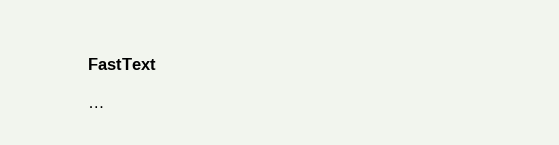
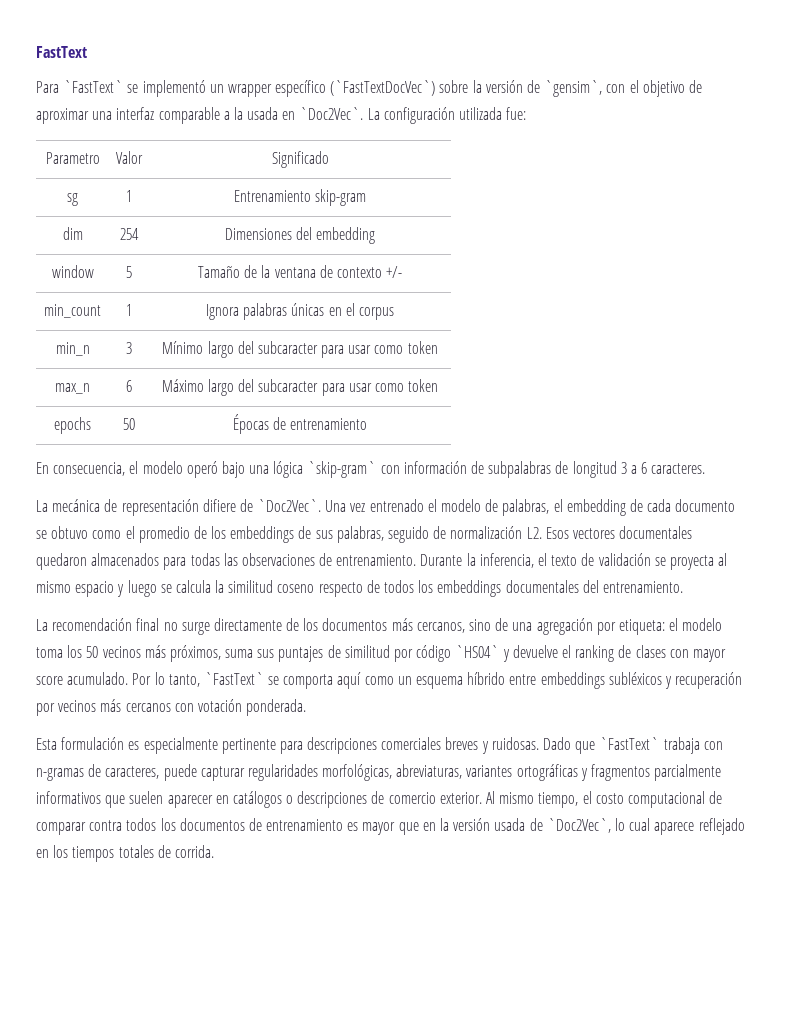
- …
+ Para `FastText` se implementó un wrapper específico (`FastTextDocVec`) sobre la versión de `gensim`, con el objetivo de aproximar una interfaz comparable a la usada en `Doc2Vec`. La configuración utilizada fue:
+ Parametro | Valor | Significado
+ sg | 1 | Entrenamiento skip-gram
+ dim | 254 | Dimensiones del embedding
+ window | 5 | Tamaño de la ventana de contexto +/-
+ min_count | 1 | Ignora palabras únicas en el corpus
+ min_n | 3 | Mínimo largo del subcaracter para usar como token
+ max_n | 6 | Máximo largo del subcaracter para usar como token
+ epochs | 50 | Épocas de entrenamiento
+ En consecuencia, el modelo operó bajo una lógica `skip-gram` con información de subpalabras de longitud 3 a 6 caracteres.
+ La mecánica de representación difiere de `Doc2Vec`. Una vez entrenado el modelo de palabras, el embedding de cada documento se obtuvo como el promedio de los embeddings de sus palabras, seguido de normalización L2. Esos vectores documentales quedaron almacenados para todas las observaciones de entrenamiento. Durante la inferencia, el texto de validación se proyecta al mismo espacio y luego se calcula la similitud coseno respecto de todos los embeddings documentales del entrenamiento.
+ La recomendación final no surge directamente de los documentos más cercanos, sino de una agregación por etiqueta: el modelo toma los 50 vecinos más próximos, suma sus puntajes de similitud por código `HS04` y devuelve el ranking de clases con mayor score acumulado. Por lo tanto, `FastText` se comporta aquí como un esquema híbrido entre embeddings subléxicos y recuperación por vecinos más cercanos con votación ponderada.
+ Esta formulación es especialmente pertinente para descripciones comerciales breves y ruidosas. Dado que `FastText` trabaja con n-gramas de caracteres, puede capturar regularidades morfológicas, abreviaturas, variantes ortográficas y fragmentos parcialmente informativos que suelen aparecer en catálogos o descripciones de comercio exterior. Al mismo tiempo, el costo computacional de comparar contra todos los documentos de entrenamiento es mayor que en la versión usada de `Doc2Vec`, lo cual aparece reflejado en los tiempos totales de corrida.

